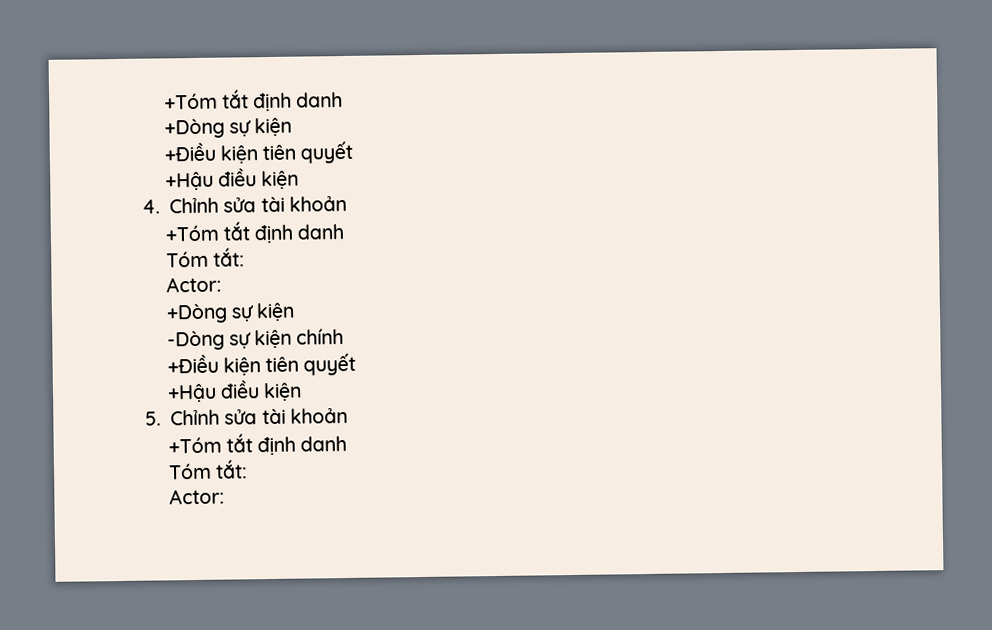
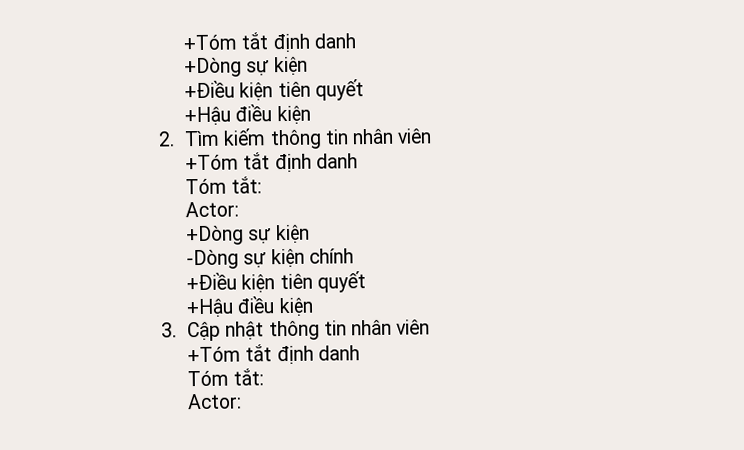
- 4. Chỉnh sửa tài khoản
+ 2. Tìm kiếm thông tin nhân viên
- 5. Chỉnh sửa tài khoản
+ 3. Cập nhật thông tin nhân viên

